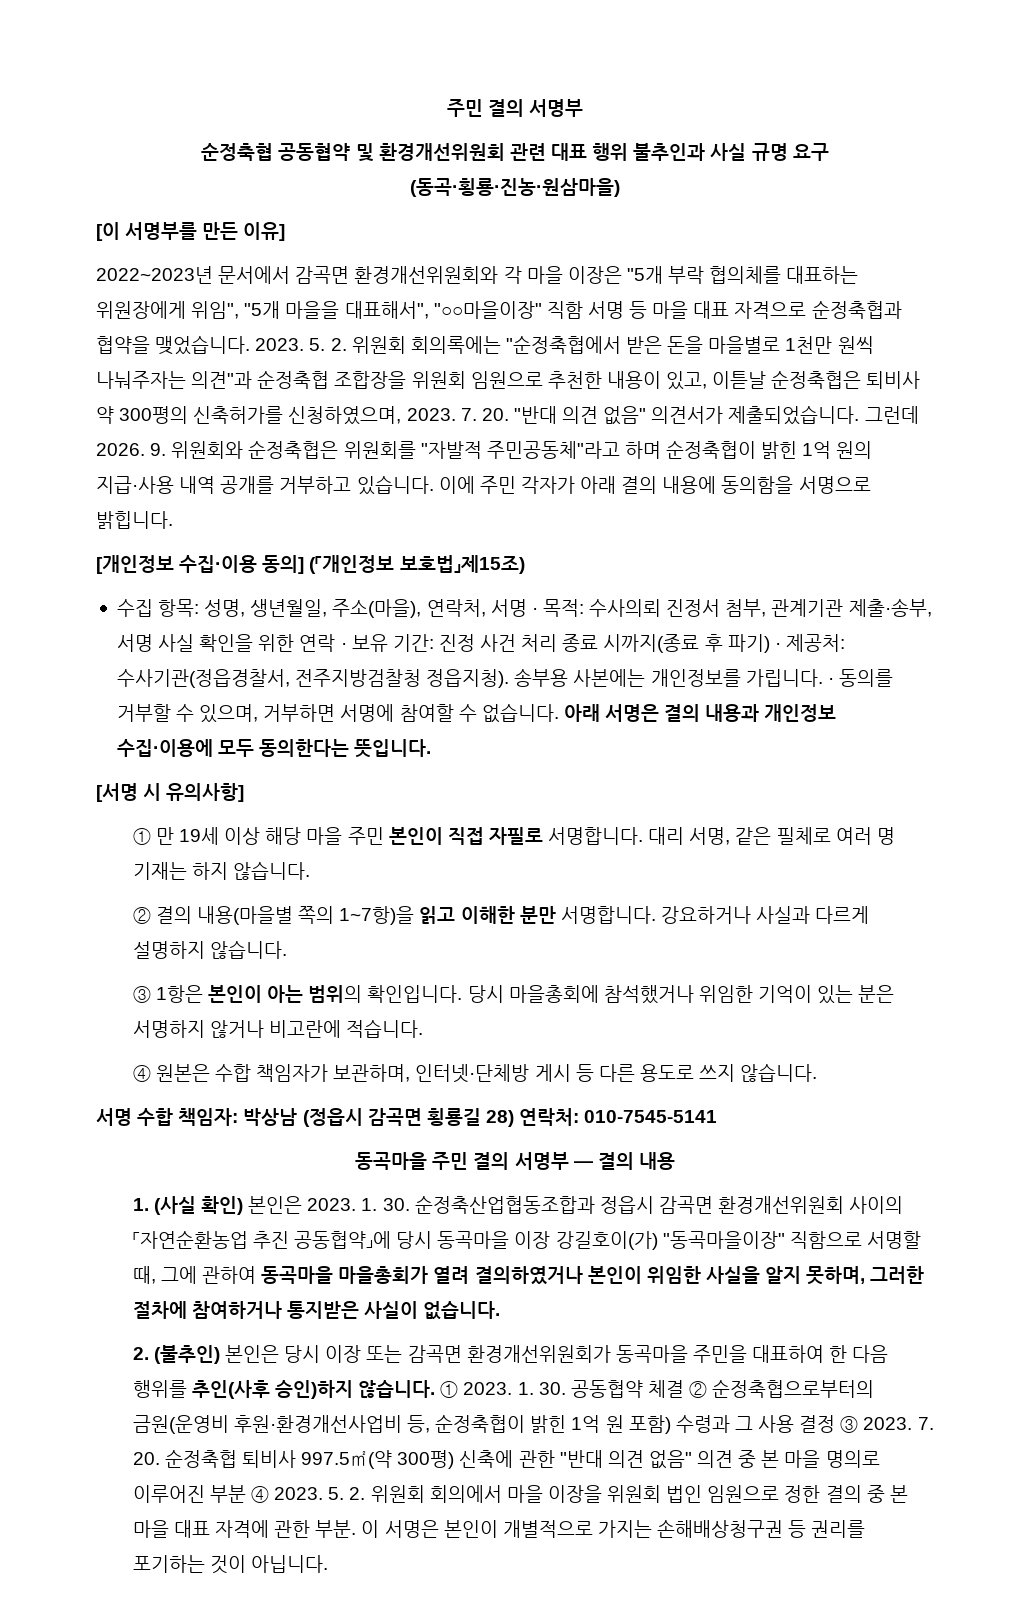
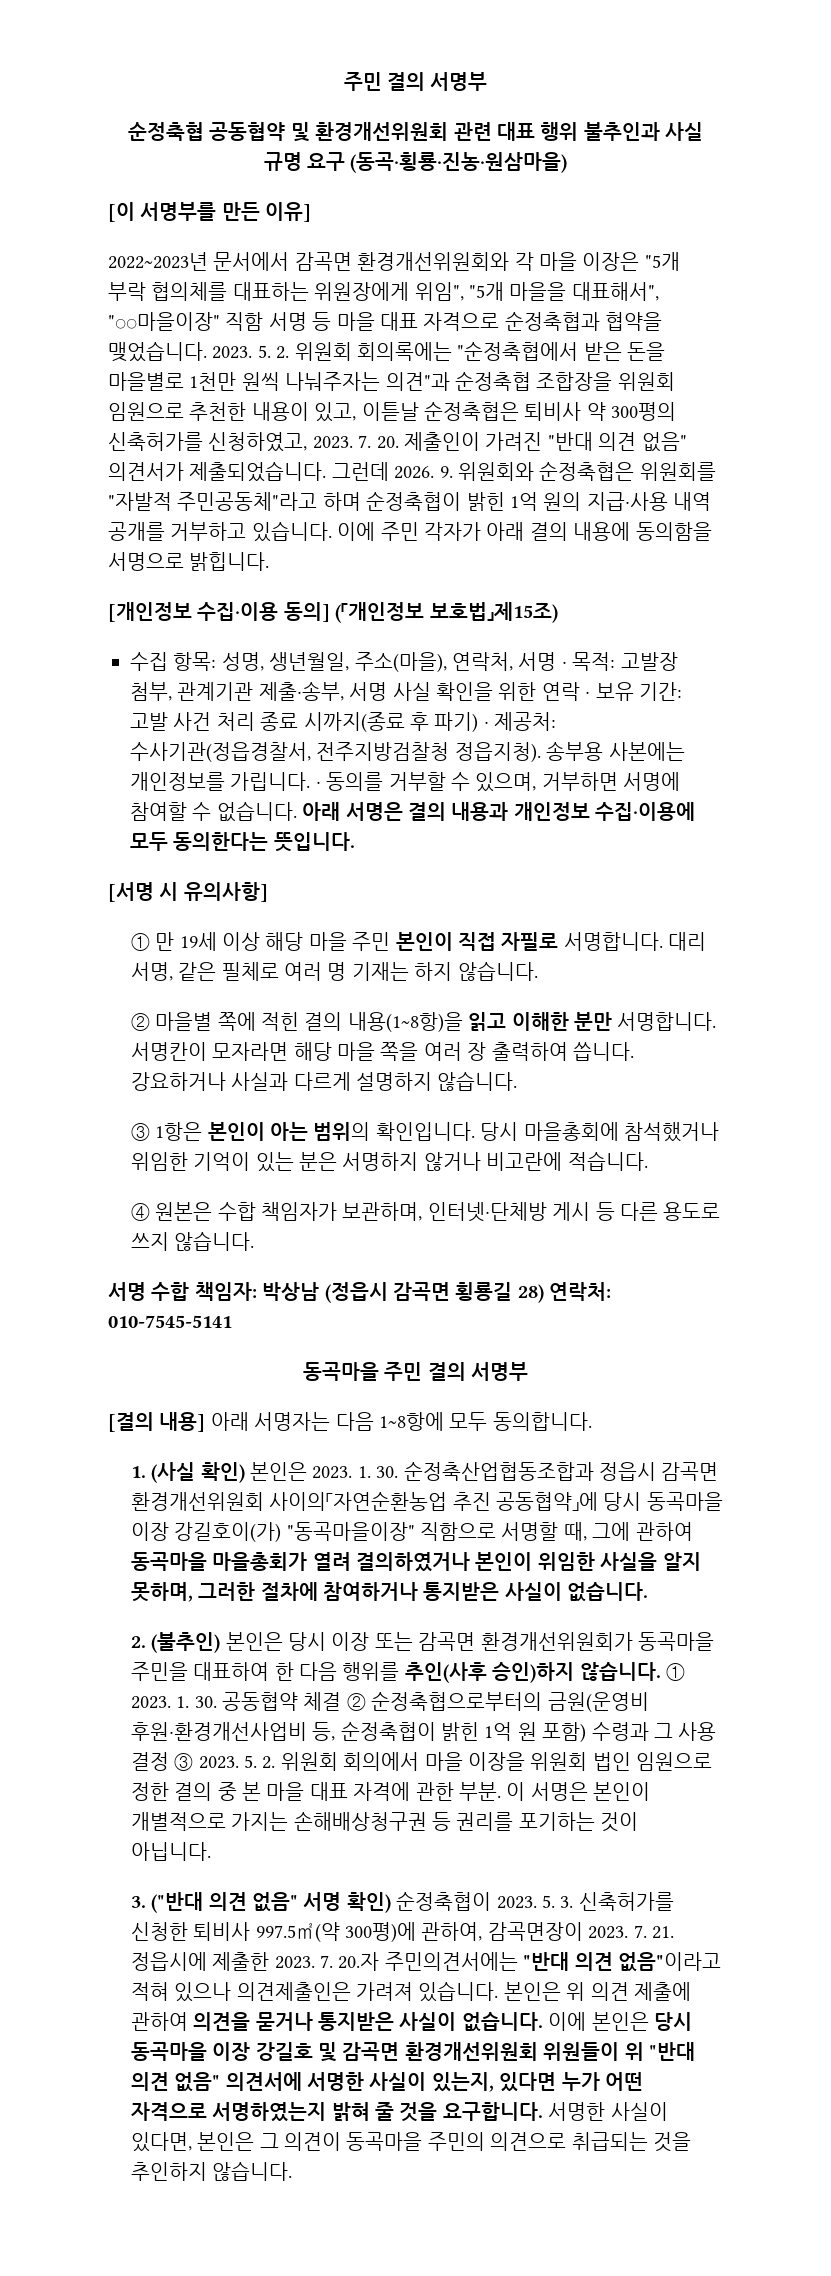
- 5. 2. 위원회 회의록에는 "순정축협에서 받은 돈을 마을별로 1천만 원씩 나눠주자는 의견"과 순정축협 조합장을 위원회 임원으로 추천한 내용이 있고, 이튿날 순정축협은 퇴비사 약 300평의 신축허가를 신청하였으며, 2023. 7. 20. "반대 의견 없음" 의견서가 제출되었습니다.
+ 5. 2. 위원회 회의록에는 "순정축협에서 받은 돈을 마을별로 1천만 원씩 나눠주자는 의견"과 순정축협 조합장을 위원회 임원으로 추천한 내용이 있고, 이튿날 순정축협은 퇴비사 약 300평의 신축허가를 신청하였고, 2023. 7. 20. 제출인이 가려진 "반대 의견 없음" 의견서가 제출되었습니다.
- 수집 항목: 성명, 생년월일, 주소(마을), 연락처, 서명 · 목적: 수사의뢰 진정서 첨부, 관계기관 제출·송부, 서명 사실 확인을 위한 연락 · 보유 기간: 진정 사건 처리 종료 시까지(종료 후 파기) · 제공처: 수사기관(정읍경찰서, 전주지방검찰청 정읍지청).
+ 수집 항목: 성명, 생년월일, 주소(마을), 연락처, 서명 · 목적: 고발장 첨부, 관계기관 제출·송부, 서명 사실 확인을 위한 연락 · 보유 기간: 고발 사건 처리 종료 시까지(종료 후 파기) · 제공처: 수사기관(정읍경찰서, 전주지방검찰청 정읍지청).
- ② 결의 내용(마을별 쪽의 1~7항)을 읽고 이해한 분만 서명합니다.
+ ② 마을별 쪽에 적힌 결의 내용(1~8항)을 읽고 이해한 분만 서명합니다. 서명칸이 모자라면 해당 마을 쪽을 여러 장 출력하여 씁니다.
- 동곡마을 주민 결의 서명부 — 결의 내용
+ 동곡마을 주민 결의 서명부
+ [결의 내용] 아래 서명자는 다음 1~8항에 모두 동의합니다.
- 7. 20. 순정축협 퇴비사 997.5㎡(약 300평) 신축에 관한 "반대 의견 없음" 의견 중 본 마을 명의로 이루어진 부분 ④ 2023.
+ 3. ("반대 의견 없음" 서명 확인) 순정축협이 2023. 5. 3. 신축허가를 신청한 퇴비사 997.5㎡(약 300평)에 관하여, 감곡면장이 2023. 7. 21. 정읍시에 제출한 2023. 7. 20.자 주민의견서에는 "반대 의견 없음"이라고 적혀 있으나 의견제출인은 가려져 있습니다. 본인은 위 의견 제출에 관하여 의견을 묻거나 통지받은 사실이 없습니다. 이에 본인은 당시 동곡마을 이장 강길호 및 감곡면 환경개선위원회 위원들이 위 "반대 의견 없음" 의견서에 서명한 사실이 있는지, 있다면 누가 어떤 자격으로 서명하였는지 밝혀 줄 것을 요구합니다. 서명한 사실이 있다면, 본인은 그 의견이 동곡마을 주민의 의견으로 취급되는 것을 추인하지 않습니다.

